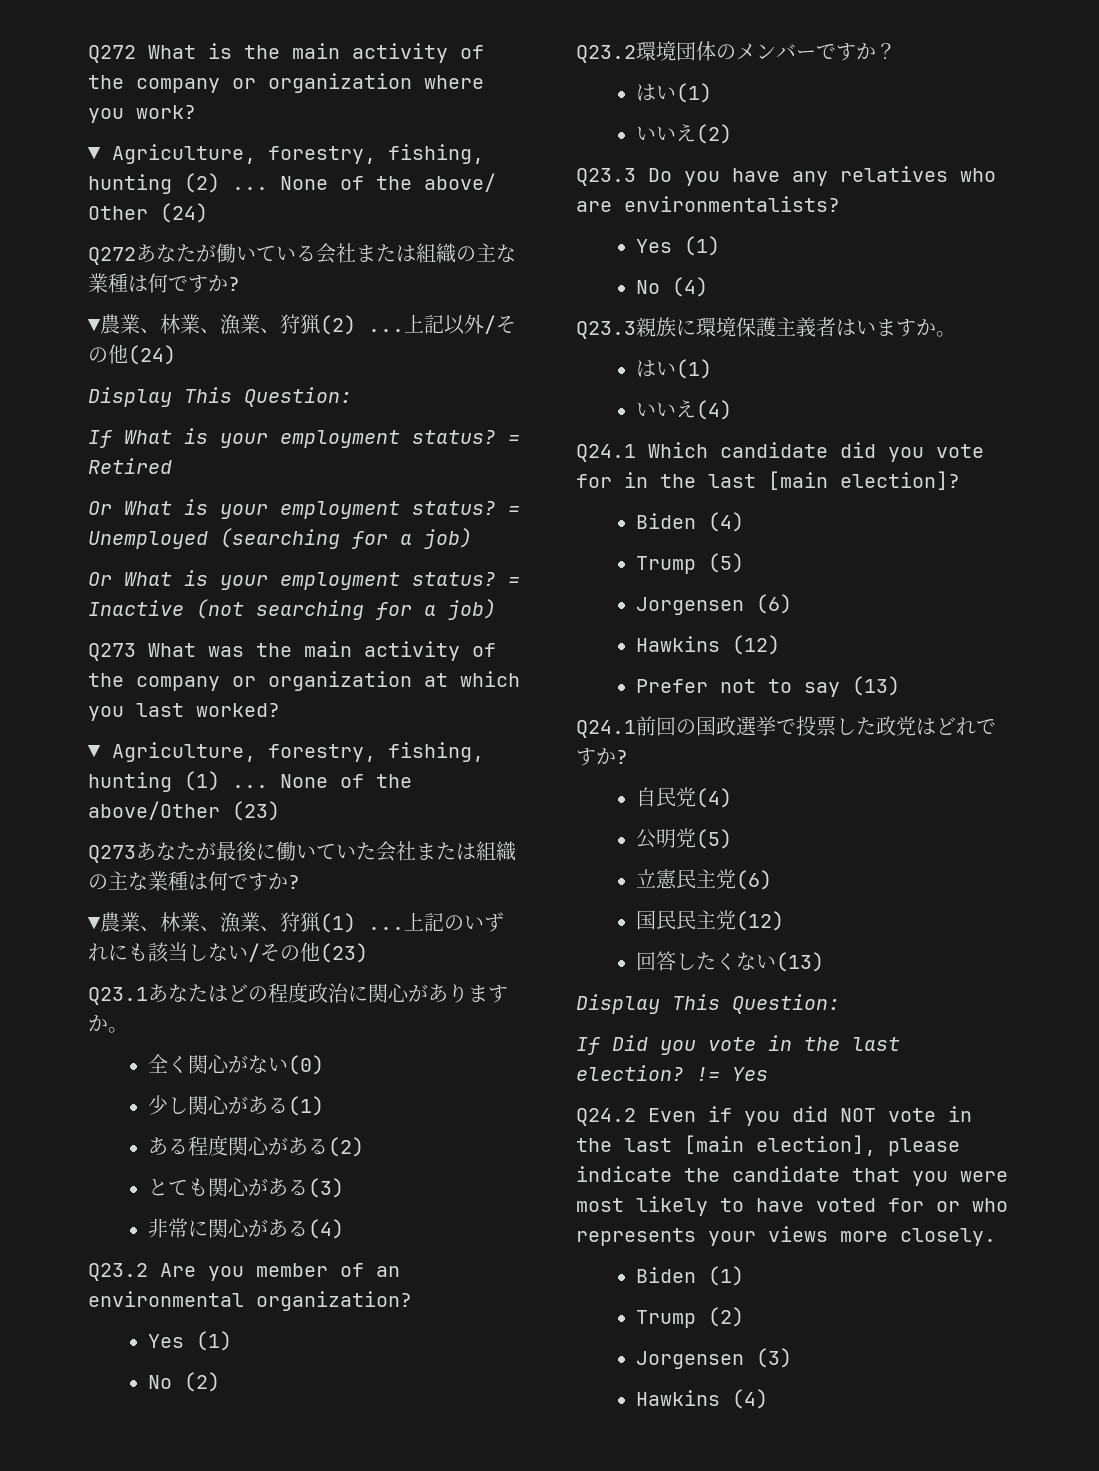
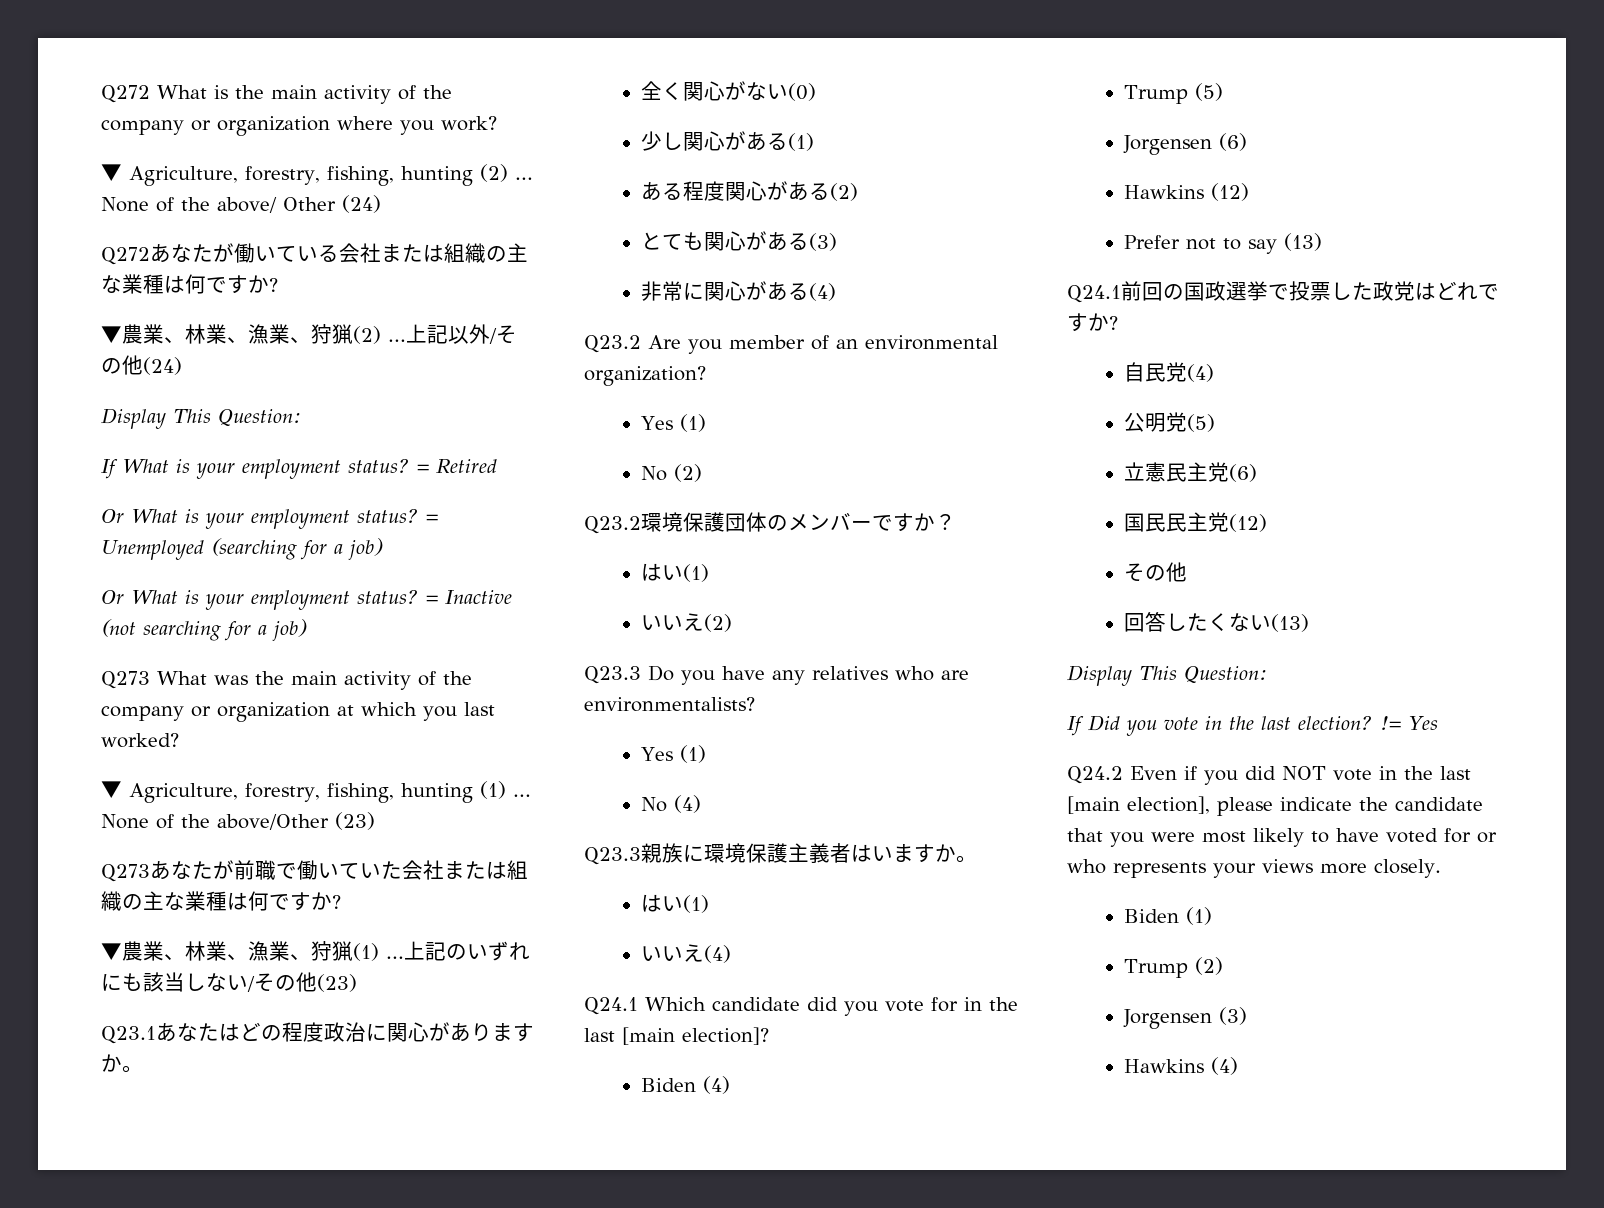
- Q273あなたが最後に働いていた会社または組織の主な業種は何ですか?
+ Q273あなたが前職で働いていた会社または組織の主な業種は何ですか?
- Q23.2環境団体のメンバーですか？
+ Q23.2環境保護団体のメンバーですか？
  国民民主党(12)
+ その他

